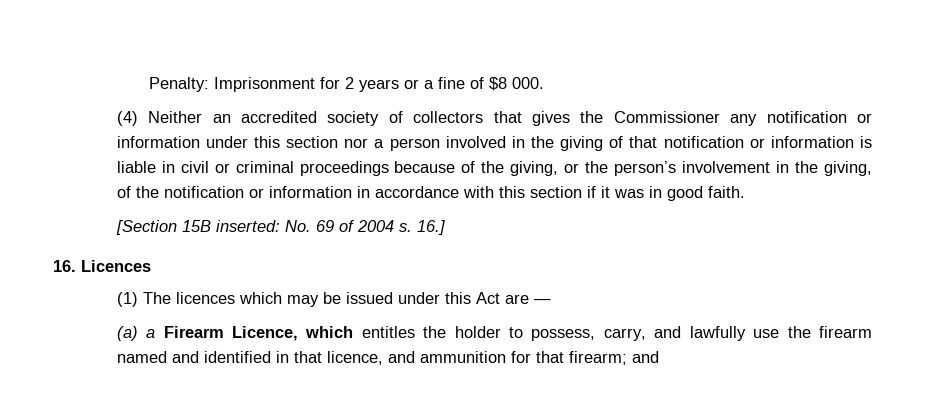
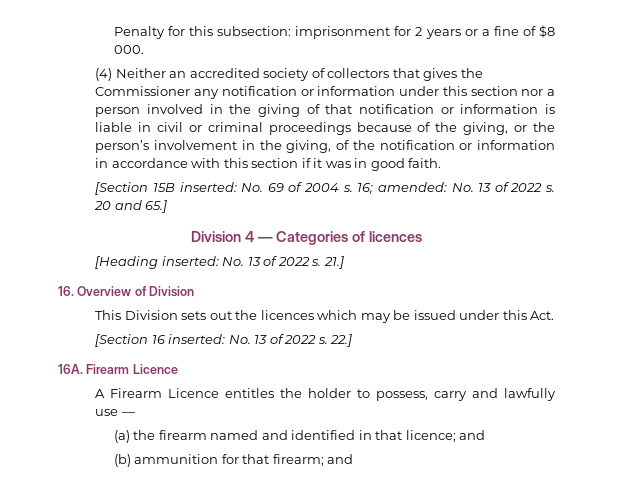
- Penalty: Imprisonment for 2 years or a fine of $8 000.
+ Penalty for this subsection: imprisonment for 2 years or a fine of $8 000.
- 16.]
- 16. Licences
- (1) The licences which may be issued under this Act are —
- (a) a Firearm Licence, which entitles the holder to possess, carry, and lawfully use the firearm named and identified in that licence, and ammunition for that firearm; and
+ 16; amended: No. 13 of 2022 s. 20 and 65.]
+ Division 4 — Categories of licences
+ [Heading inserted: No. 13 of 2022 s. 21.]
+ 16. Overview of Division
+ This Division sets out the licences which may be issued under this Act.
+ [Section 16 inserted: No. 13 of 2022 s. 22.]
+ 16A. Firearm Licence
+ A Firearm Licence entitles the holder to possess, carry and lawfully use —
+ (a) the firearm named and identified in that licence; and
+ (b) ammunition for that firearm; and

